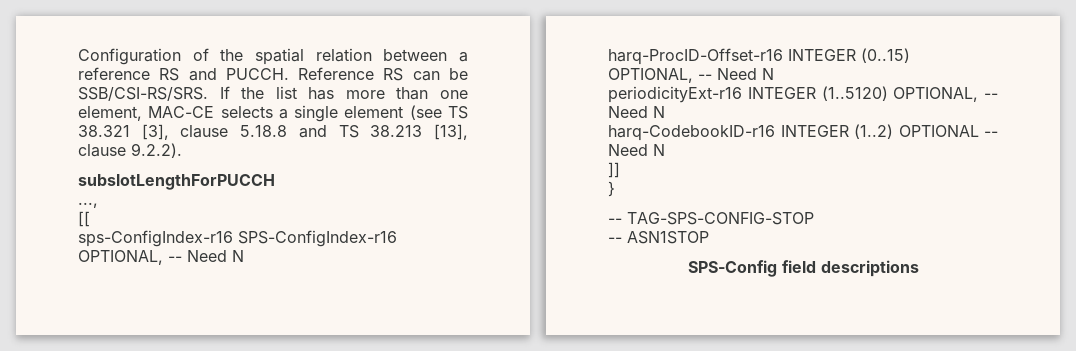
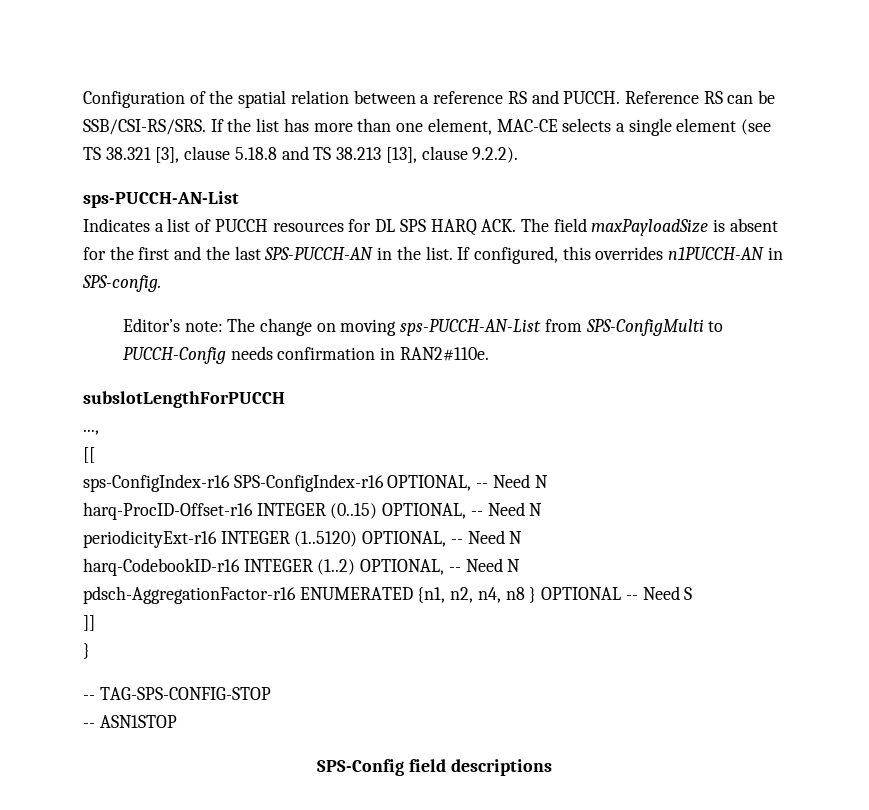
  If the list has more than one element, MAC-CE selects a single element (see TS 38.321 [3], clause 5.18.8 and TS 38.213 [13], clause 9.2.2).
+ sps-PUCCH-AN-List
+ Indicates a list of PUCCH resources for DL SPS HARQ ACK. The field maxPayloadSize is absent for the first and the last SPS-PUCCH-AN in the list. If configured, this overrides n1PUCCH-AN in SPS-config.
+ Editor’s note: The change on moving sps-PUCCH-AN-List from SPS-ConfigMulti to PUCCH-Config needs confirmation in RAN2#110e.
- harq-CodebookID-r16 INTEGER (1..2) OPTIONAL -- Need N
+ harq-CodebookID-r16 INTEGER (1..2) OPTIONAL, -- Need N
+ pdsch-AggregationFactor-r16 ENUMERATED {n1, n2, n4, n8 } OPTIONAL -- Need S

